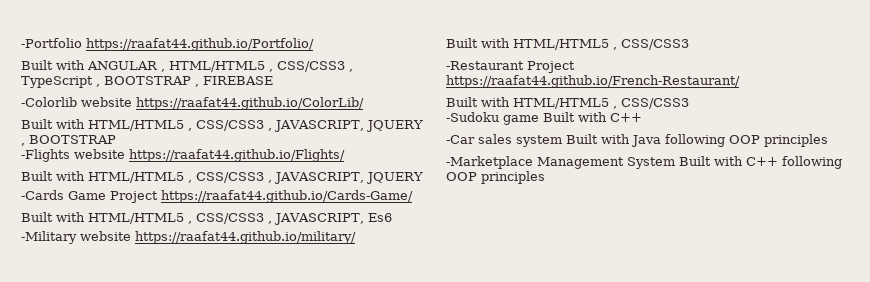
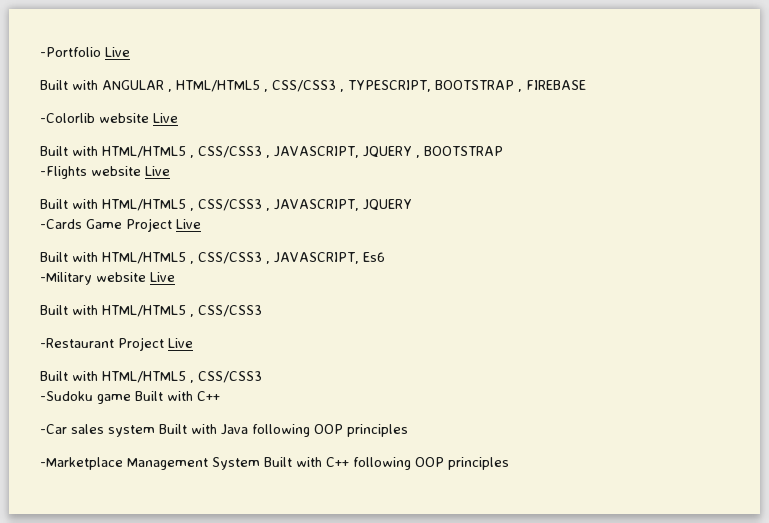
- -Portfolio https://raafat44.github.io/Portfolio/
+ -Portfolio Live
- Built with ANGULAR , HTML/HTML5 , CSS/CSS3 , TypeScript , BOOTSTRAP , FIREBASE
+ Built with ANGULAR , HTML/HTML5 , CSS/CSS3 , TYPESCRIPT, BOOTSTRAP , FIREBASE
- -Colorlib website https://raafat44.github.io/ColorLib/
+ -Colorlib website Live
- -Flights website https://raafat44.github.io/Flights/
+ -Flights website Live
- -Cards Game Project https://raafat44.github.io/Cards-Game/
+ -Cards Game Project Live
- -Military website https://raafat44.github.io/military/
+ -Military website Live
- -Restaurant Project https://raafat44.github.io/French-Restaurant/
+ -Restaurant Project Live

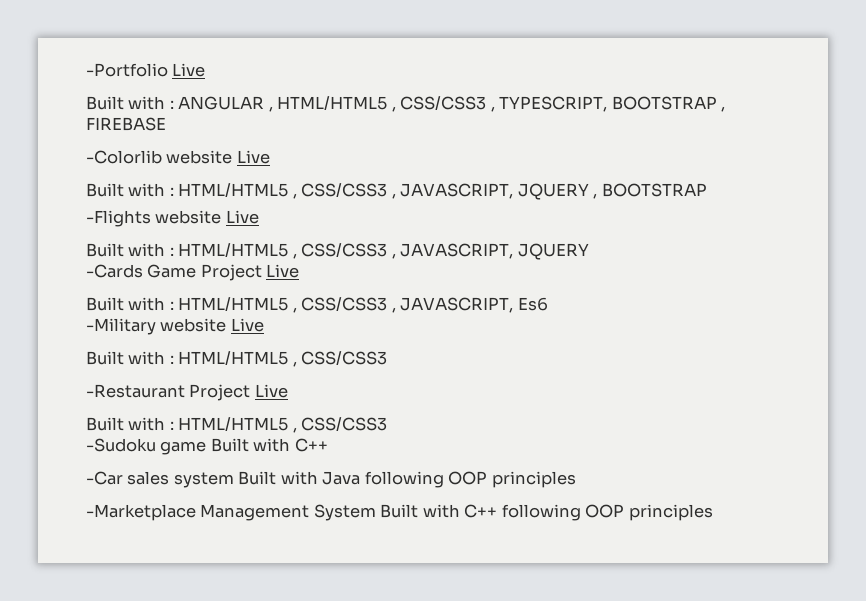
- Built with ANGULAR , HTML/HTML5 , CSS/CSS3 , TYPESCRIPT, BOOTSTRAP , FIREBASE
+ Built with : ANGULAR , HTML/HTML5 , CSS/CSS3 , TYPESCRIPT, BOOTSTRAP , FIREBASE
- Built with HTML/HTML5 , CSS/CSS3 , JAVASCRIPT, JQUERY , BOOTSTRAP
+ Built with : HTML/HTML5 , CSS/CSS3 , JAVASCRIPT, JQUERY , BOOTSTRAP
  -Flights website Live
- Built with HTML/HTML5 , CSS/CSS3 , JAVASCRIPT, JQUERY
+ Built with : HTML/HTML5 , CSS/CSS3 , JAVASCRIPT, JQUERY
- Built with HTML/HTML5 , CSS/CSS3 , JAVASCRIPT, Es6
+ Built with : HTML/HTML5 , CSS/CSS3 , JAVASCRIPT, Es6
  -Military website Live
- Built with HTML/HTML5 , CSS/CSS3
+ Built with : HTML/HTML5 , CSS/CSS3
  -Restaurant Project Live
- Built with HTML/HTML5 , CSS/CSS3
+ Built with : HTML/HTML5 , CSS/CSS3

